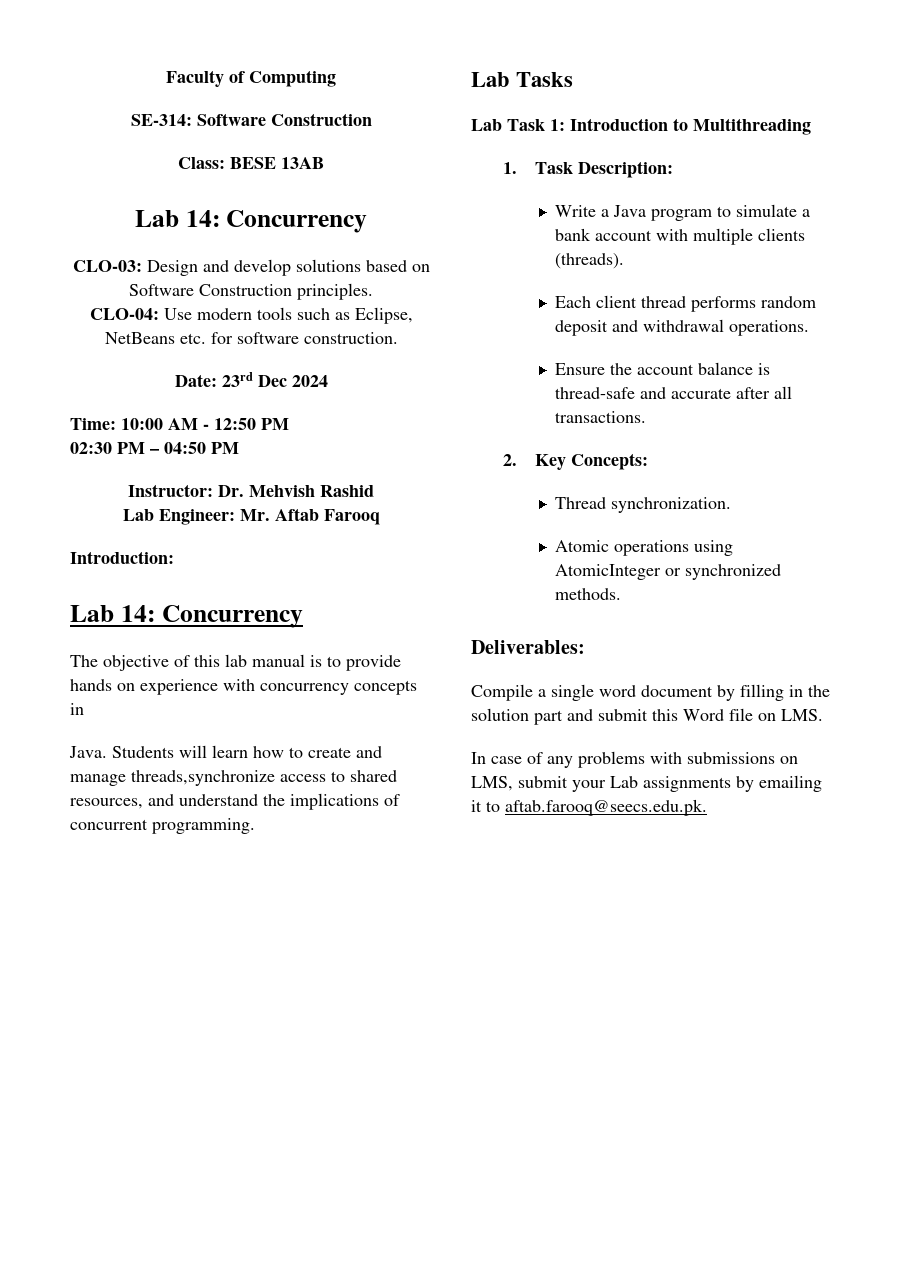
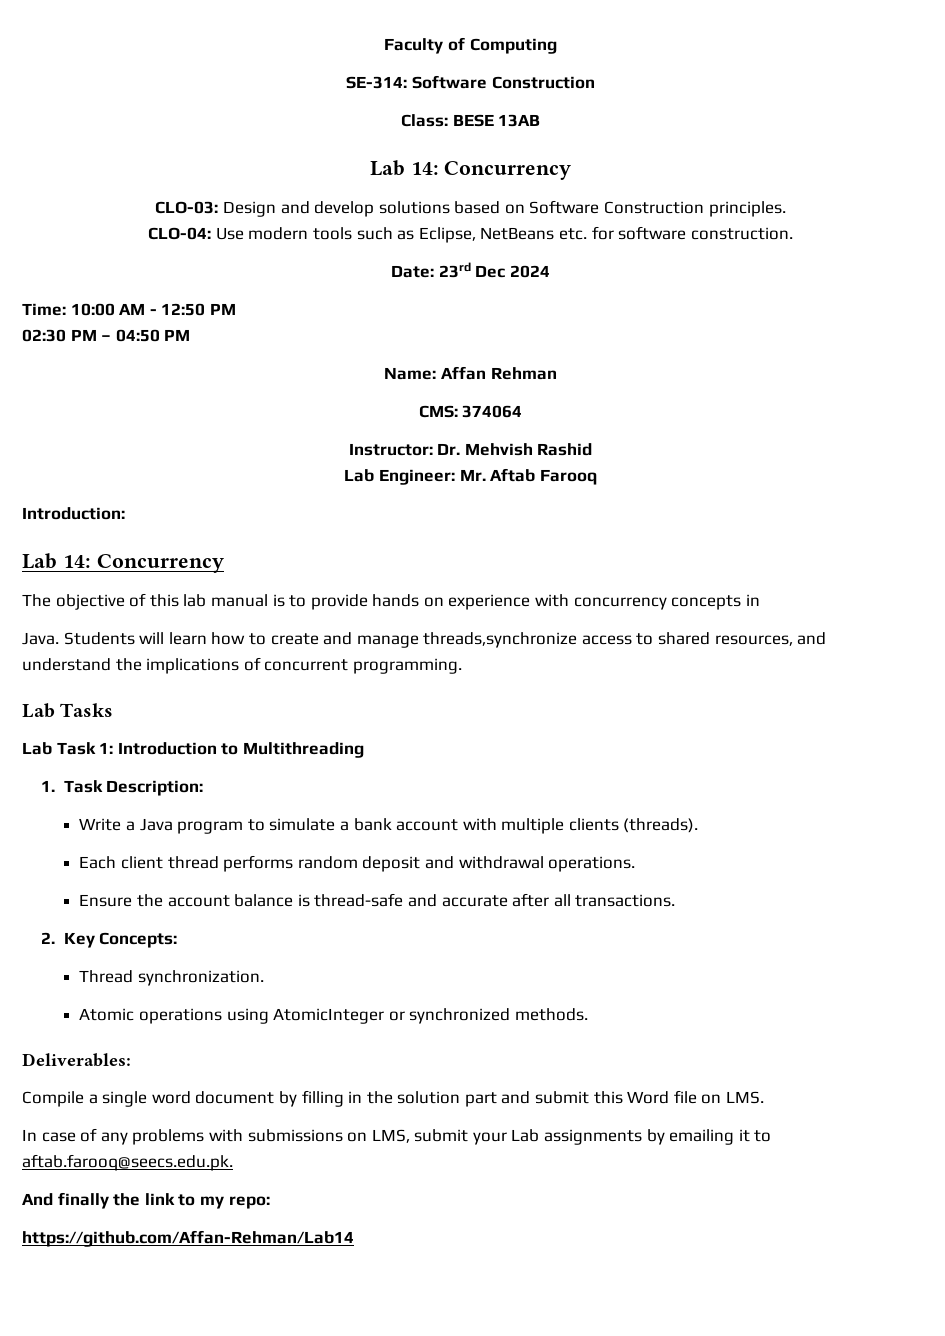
+ Name: Affan Rehman
+ CMS: 374064
+ And finally the link to my repo:
+ https://github.com/Affan-Rehman/Lab14

